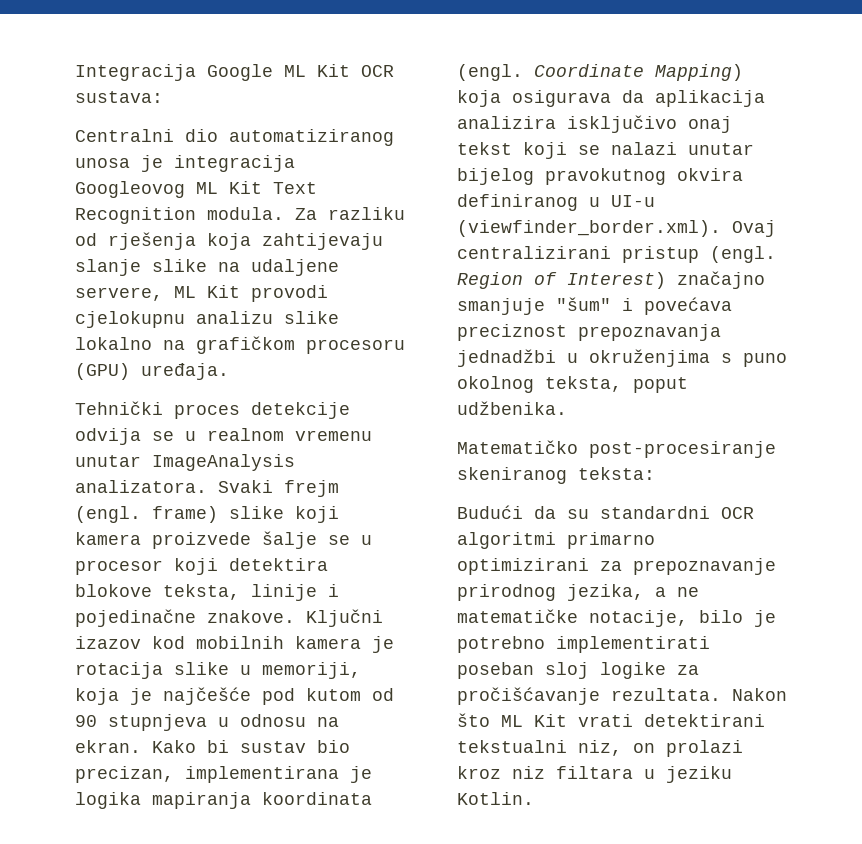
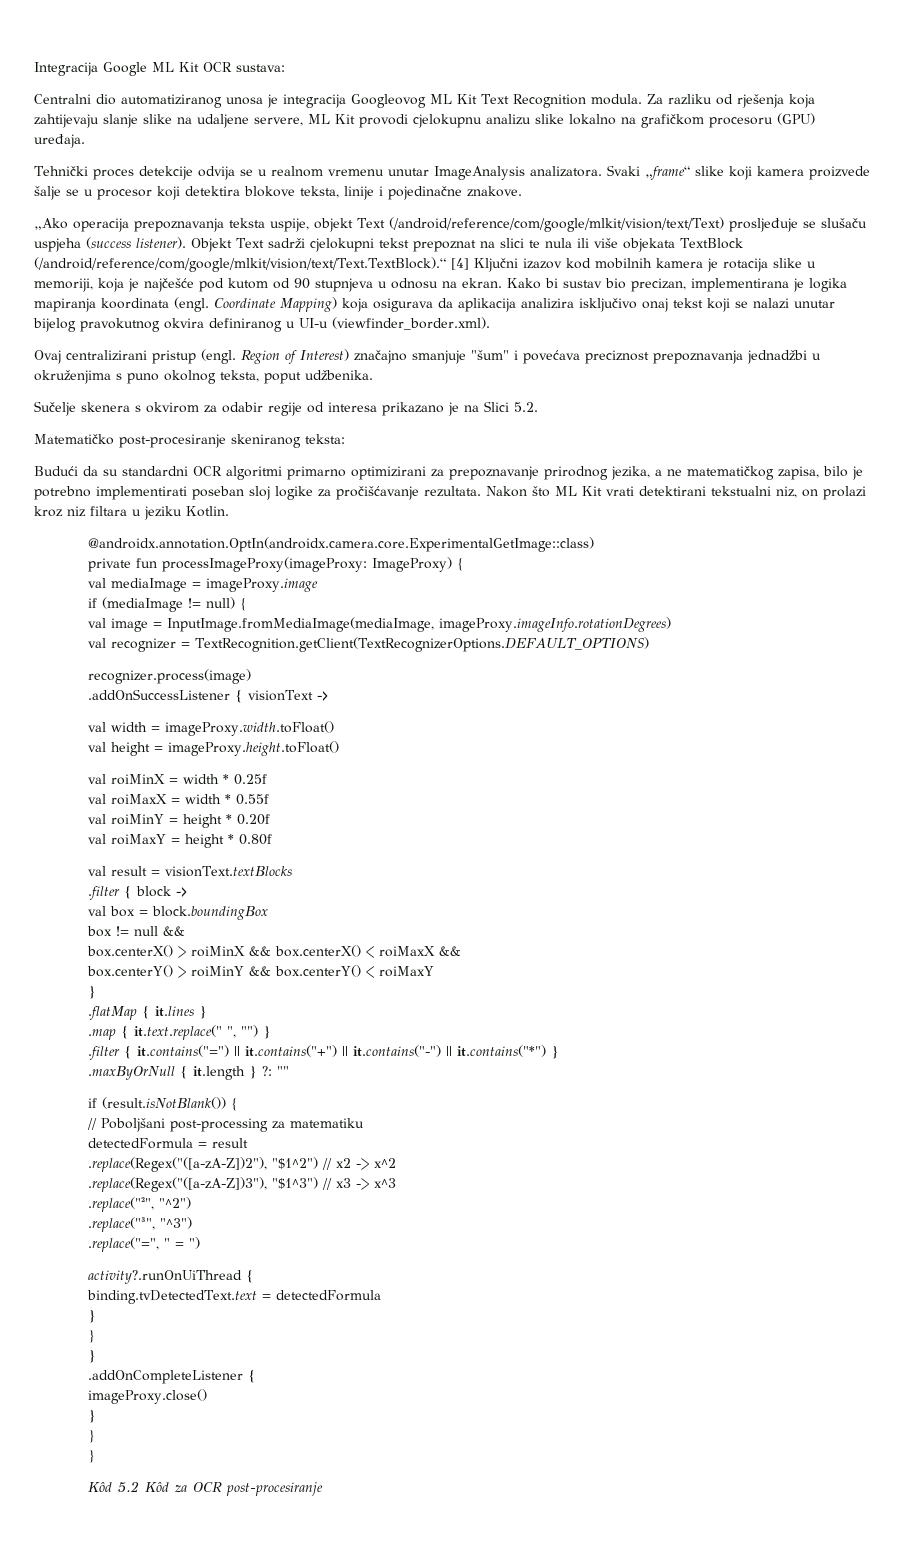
- Svaki frejm (engl. frame) slike koji kamera proizvede šalje se u procesor koji detektira blokove teksta, linije i pojedinačne znakove. Ključni izazov kod mobilnih kamera je rotacija slike u memoriji, koja je najčešće pod kutom od 90 stupnjeva u odnosu na ekran.
+ Svaki „frame“ slike koji kamera proizvede šalje se u procesor koji detektira blokove teksta, linije i pojedinačne znakove.
+ „Ako operacija prepoznavanja teksta uspije, objekt Text (/android/reference/com/google/mlkit/vision/text/Text) prosljeđuje se slušaču uspjeha (success listener). Objekt Text sadrži cjelokupni tekst prepoznat na slici te nula ili više objekata TextBlock (/android/reference/com/google/mlkit/vision/text/Text.TextBlock).“ [4] Ključni izazov kod mobilnih kamera je rotacija slike u memoriji, koja je najčešće pod kutom od 90 stupnjeva u odnosu na ekran.
- Coordinate Mapping) koja osigurava da aplikacija analizira isključivo onaj tekst koji se nalazi unutar bijelog pravokutnog okvira definiranog u UI-u (viewfinder_border.xml). Ovaj centralizirani pristup (engl.
+ Coordinate Mapping) koja osigurava da aplikacija analizira isključivo onaj tekst koji se nalazi unutar bijelog pravokutnog okvira definiranog u UI-u (viewfinder_border.xml).
+ Ovaj centralizirani pristup (engl.
+ Sučelje skenera s okvirom za odabir regije od interesa prikazano je na Slici 5.2.
- Budući da su standardni OCR algoritmi primarno optimizirani za prepoznavanje prirodnog jezika, a ne matematičke notacije, bilo je potrebno implementirati poseban sloj logike za pročišćavanje rezultata.
+ Budući da su standardni OCR algoritmi primarno optimizirani za prepoznavanje prirodnog jezika, a ne matematičkog zapisa, bilo je potrebno implementirati poseban sloj logike za pročišćavanje rezultata.
+ @androidx.annotation.OptIn(androidx.camera.core.ExperimentalGetImage::class)
+ private fun processImageProxy(imageProxy: ImageProxy) {
+ val mediaImage = imageProxy.image
+ if (mediaImage != null) {
+ val image = InputImage.fromMediaImage(mediaImage, imageProxy.imageInfo.rotationDegrees)
+ val recognizer = TextRecognition.getClient(TextRecognizerOptions.DEFAULT_OPTIONS)
+ recognizer.process(image)
+ .addOnSuccessListener { visionText ->
+ val width = imageProxy.width.toFloat()
+ val height = imageProxy.height.toFloat()
+ val roiMinX = width * 0.25f
+ val roiMaxX = width * 0.55f
+ val roiMinY = height * 0.20f
+ val roiMaxY = height * 0.80f
+ val result = visionText.textBlocks
+ .filter { block ->
+ val box = block.boundingBox
+ box != null &&
+ box.centerX() > roiMinX && box.centerX() < roiMaxX &&
+ box.centerY() > roiMinY && box.centerY() < roiMaxY
+ }
+ .flatMap { it.lines }
+ .map { it.text.replace(" ", "") }
+ .filter { it.contains("=") || it.contains("+") || it.contains("-") || it.contains("*") }
+ .maxByOrNull { it.length } ?: ""
+ if (result.isNotBlank()) {
+ // Poboljšani post-processing za matematiku
+ detectedFormula = result
+ .replace(Regex("([a-zA-Z])2"), "$1^2") // x2 -> x^2
+ .replace(Regex("([a-zA-Z])3"), "$1^3") // x3 -> x^3
+ .replace("²", "^2")
+ .replace("³", "^3")
+ .replace("=", " = ")
+ activity?.runOnUiThread {
+ binding.tvDetectedText.text = detectedFormula
+ }
+ }
+ }
+ .addOnCompleteListener {
+ imageProxy.close()
+ }
+ }
+ }
+ Kôd 5.2 Kôd za OCR post-procesiranje

